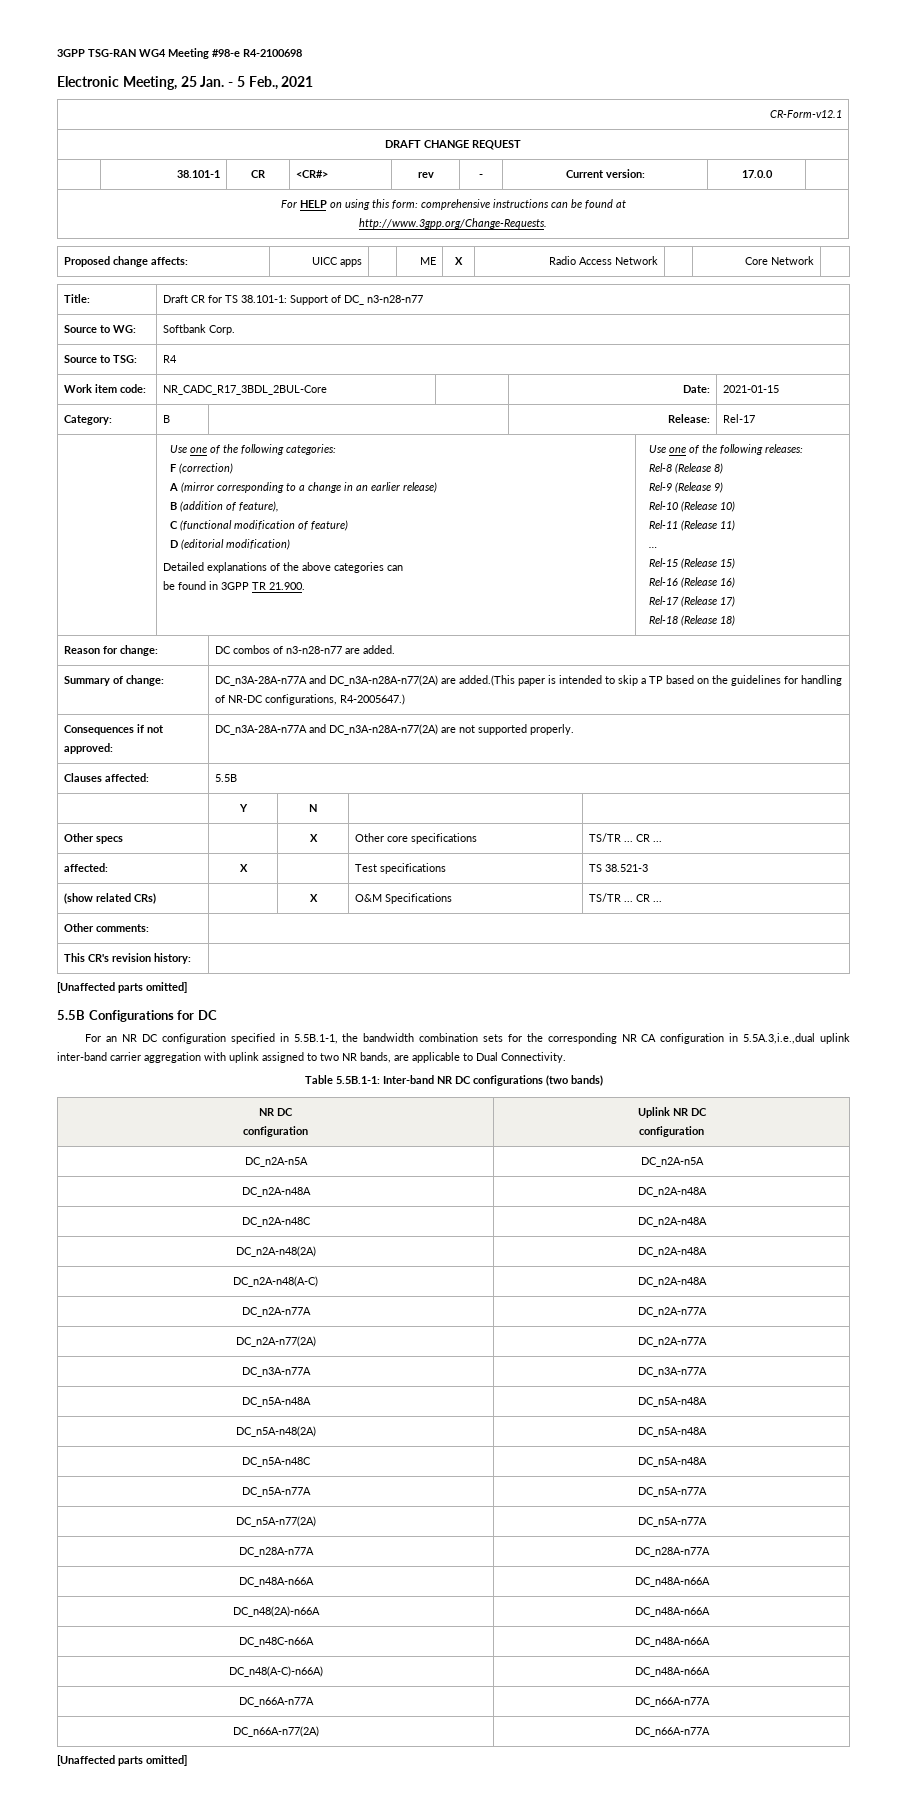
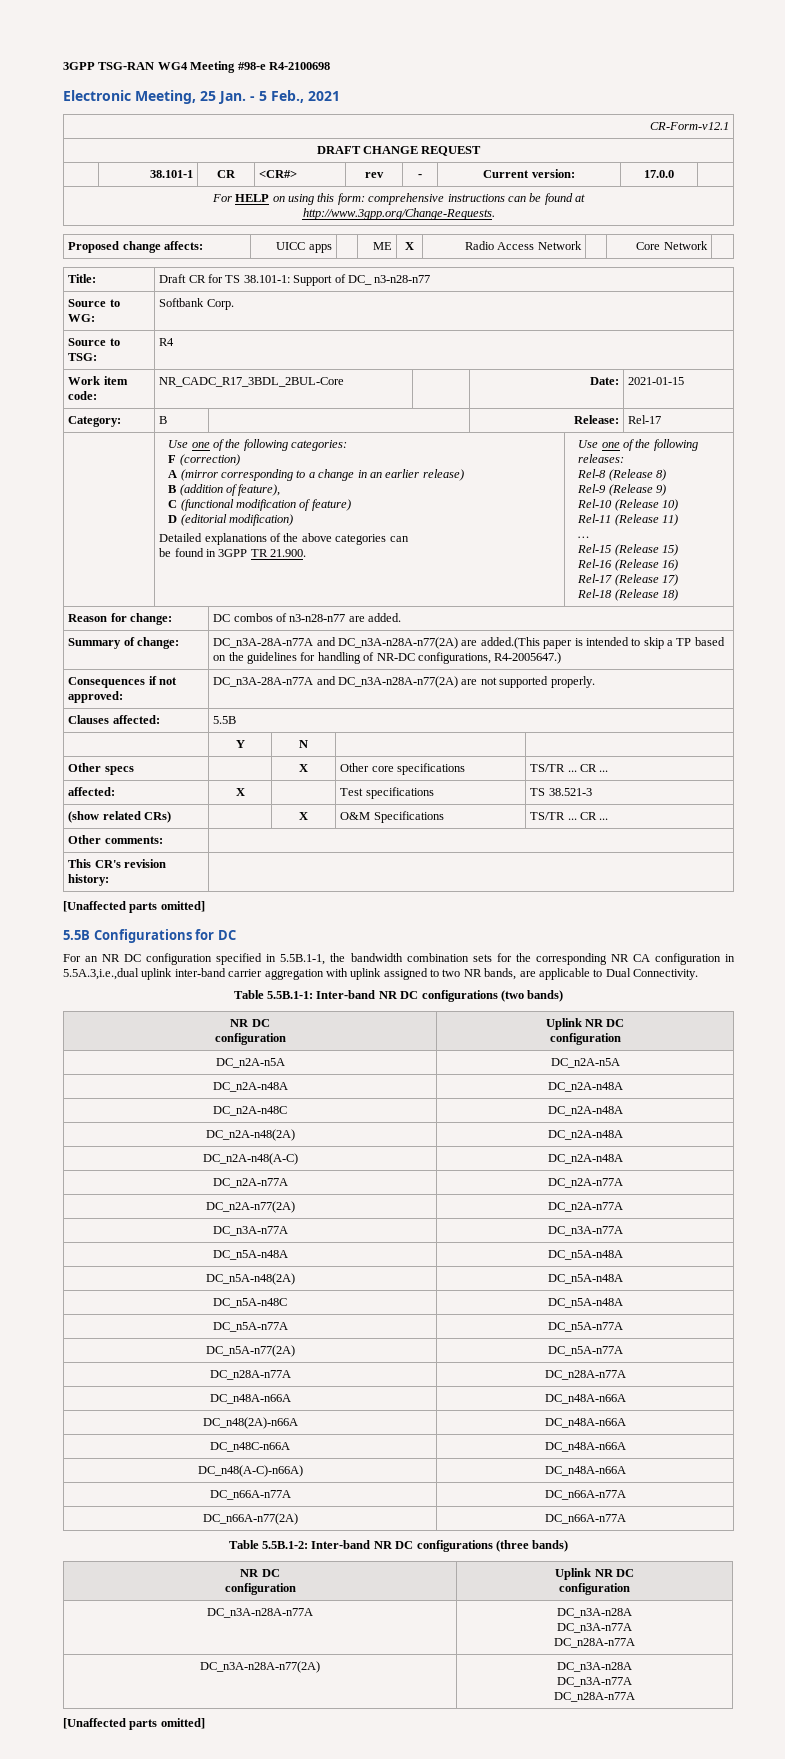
+ Table 5.5B.1-2: Inter-band NR DC configurations (three bands)
+ NR DC
+ configuration | Uplink NR DC
+ configuration
+ DC_n3A-n28A-n77A | DC_n3A-n28A
+ DC_n3A-n77A
+ DC_n28A-n77A
+ DC_n3A-n28A-n77(2A) | DC_n3A-n28A
+ DC_n3A-n77A
+ DC_n28A-n77A

